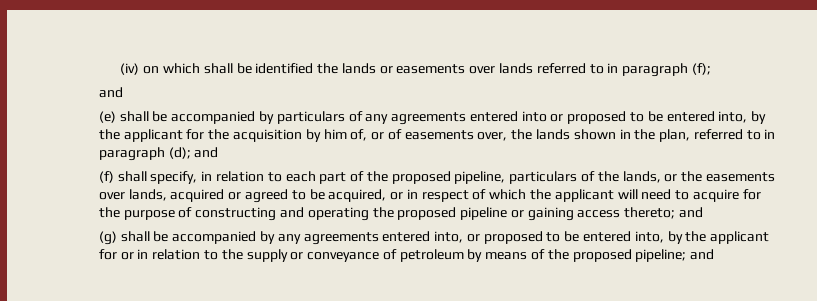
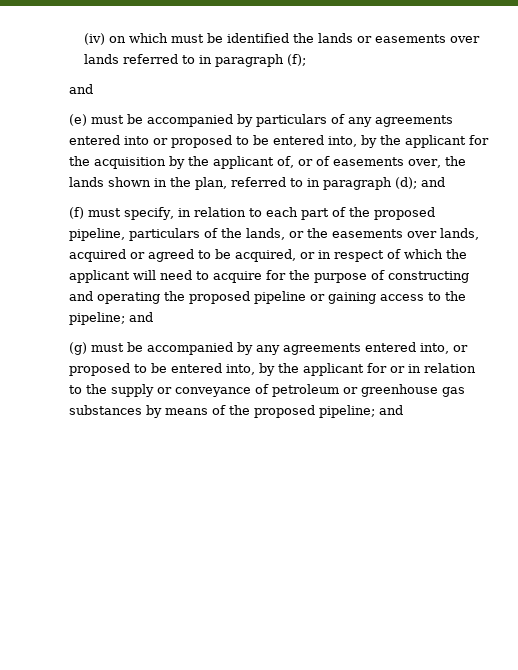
- (iv) on which shall be identified the lands or easements over lands referred to in paragraph (f);
+ (iv) on which must be identified the lands or easements over lands referred to in paragraph (f);
- (e) shall be accompanied by particulars of any agreements entered into or proposed to be entered into, by the applicant for the acquisition by him of, or of easements over, the lands shown in the plan, referred to in paragraph (d); and
+ (e) must be accompanied by particulars of any agreements entered into or proposed to be entered into, by the applicant for the acquisition by the applicant of, or of easements over, the lands shown in the plan, referred to in paragraph (d); and
- (f) shall specify, in relation to each part of the proposed pipeline, particulars of the lands, or the easements over lands, acquired or agreed to be acquired, or in respect of which the applicant will need to acquire for the purpose of constructing and operating the proposed pipeline or gaining access thereto; and
+ (f) must specify, in relation to each part of the proposed pipeline, particulars of the lands, or the easements over lands, acquired or agreed to be acquired, or in respect of which the applicant will need to acquire for the purpose of constructing and operating the proposed pipeline or gaining access to the pipeline; and
- (g) shall be accompanied by any agreements entered into, or proposed to be entered into, by the applicant for or in relation to the supply or conveyance of petroleum by means of the proposed pipeline; and
+ (g) must be accompanied by any agreements entered into, or proposed to be entered into, by the applicant for or in relation to the supply or conveyance of petroleum or greenhouse gas substances by means of the proposed pipeline; and

